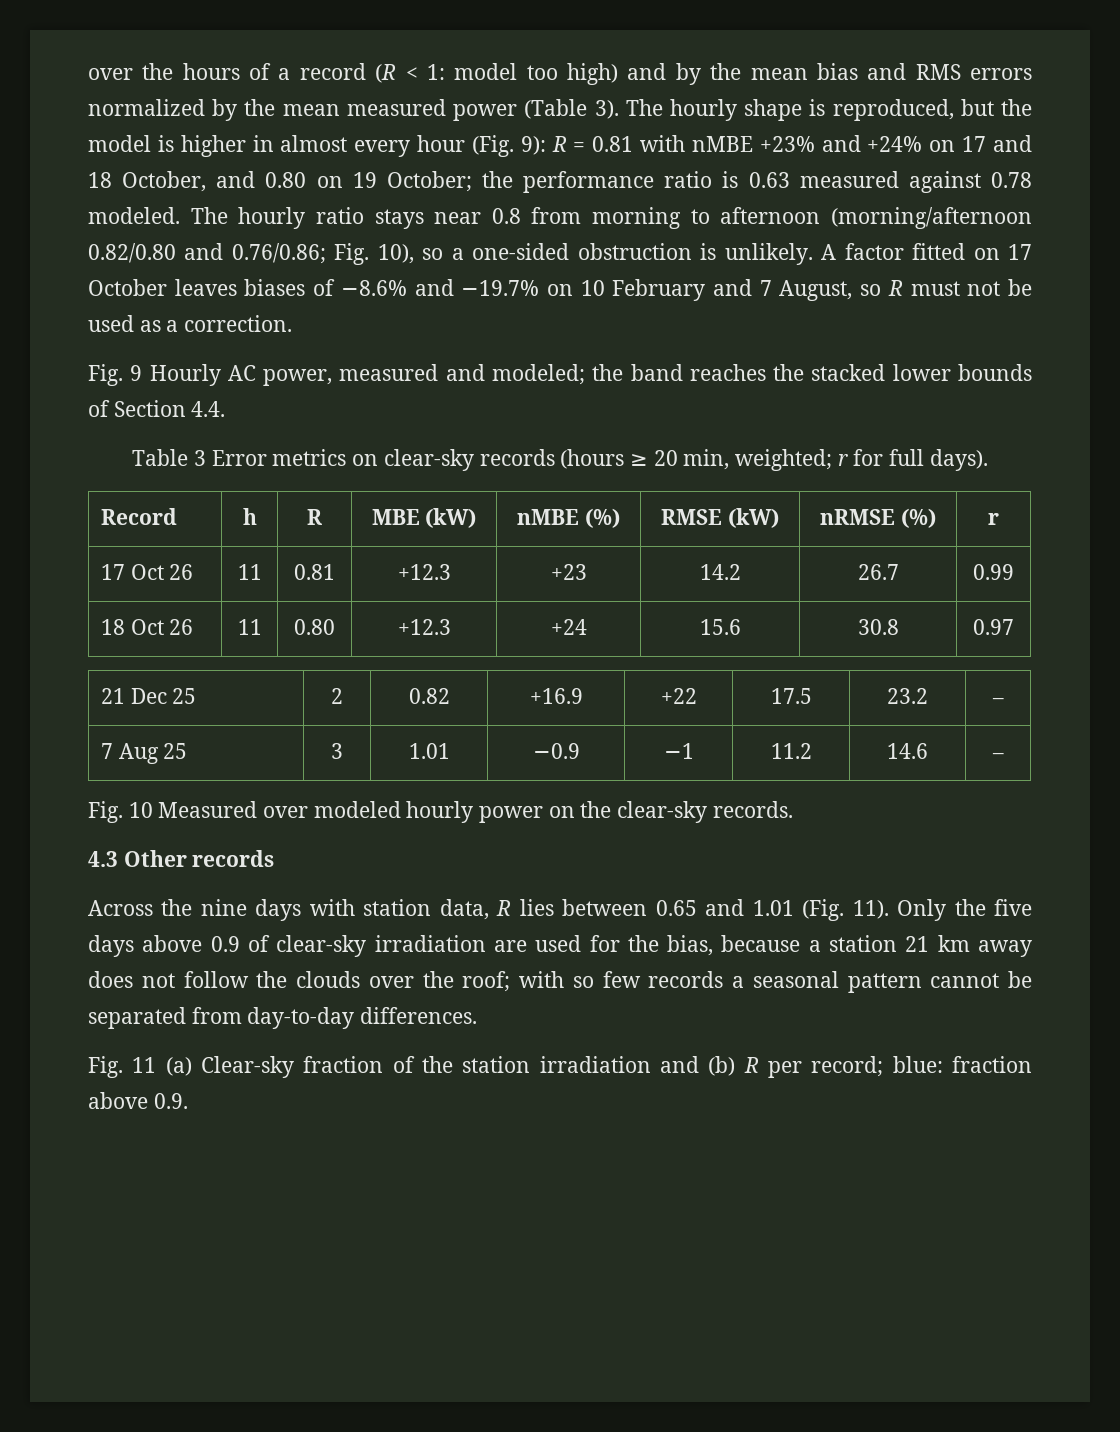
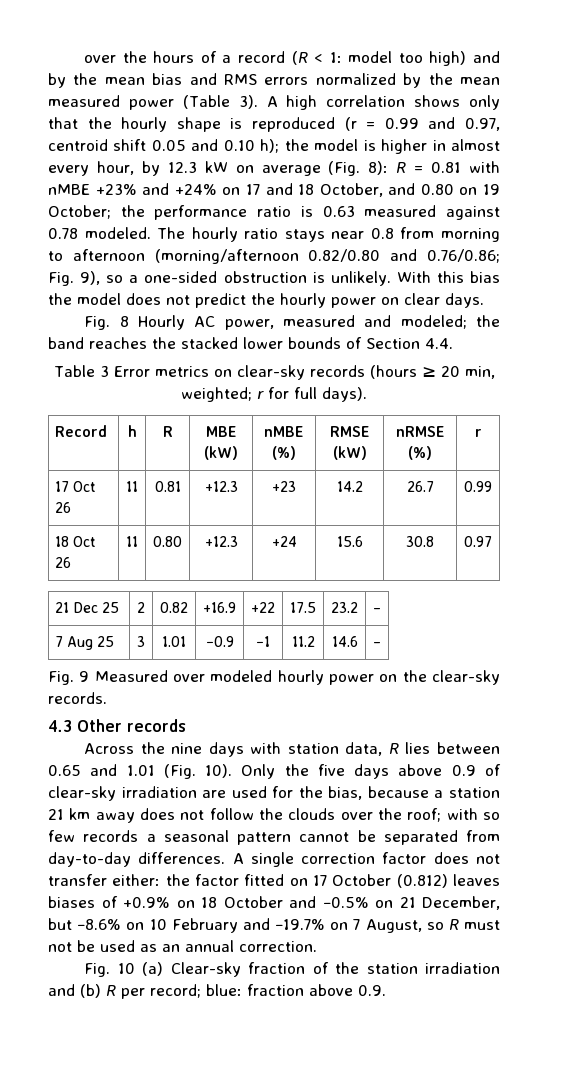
- The hourly shape is reproduced, but the model is higher in almost every hour (Fig. 9): R = 0.81 with nMBE +23% and +24% on 17 and 18 October, and 0.80 on 19 October; the performance ratio is 0.63 measured against 0.78 modeled.
+ A high correlation shows only that the hourly shape is reproduced (r = 0.99 and 0.97, centroid shift 0.05 and 0.10 h); the model is higher in almost every hour, by 12.3 kW on average (Fig. 8): R = 0.81 with nMBE +23% and +24% on 17 and 18 October, and 0.80 on 19 October; the performance ratio is 0.63 measured against 0.78 modeled.
- The hourly ratio stays near 0.8 from morning to afternoon (morning/afternoon 0.82/0.80 and 0.76/0.86; Fig. 10), so a one-sided obstruction is unlikely.
+ The hourly ratio stays near 0.8 from morning to afternoon (morning/afternoon 0.82/0.80 and 0.76/0.86; Fig. 9), so a one-sided obstruction is unlikely.
- A factor fitted on 17 October leaves biases of −8.6% and −19.7% on 10 February and 7 August, so R must not be used as a correction.
- Fig. 9 Hourly AC power, measured and modeled; the band reaches the stacked lower bounds of Section 4.4.
+ With this bias the model does not predict the hourly power on clear days.
+ Fig. 8 Hourly AC power, measured and modeled; the band reaches the stacked lower bounds of Section 4.4.
- Fig. 10 Measured over modeled hourly power on the clear-sky records.
+ Fig. 9 Measured over modeled hourly power on the clear-sky records.
- Across the nine days with station data, R lies between 0.65 and 1.01 (Fig. 11).
+ Across the nine days with station data, R lies between 0.65 and 1.01 (Fig. 10).
- Only the five days above 0.9 of clear-sky irradiation are used for the bias, because a station 21 km away does not follow the clouds over the roof; with so few records a seasonal pattern cannot be separated from day-to-day differences.
- Fig. 11 (a) Clear-sky fraction of the station irradiation and (b) R per record; blue: fraction above 0.9.
+ Only the five days above 0.9 of clear-sky irradiation are used for the bias, because a station 21 km away does not follow the clouds over the roof; with so few records a seasonal pattern cannot be separated from day-to-day differences. A single correction factor does not transfer either: the factor fitted on 17 October (0.812) leaves biases of +0.9% on 18 October and −0.5% on 21 December, but −8.6% on 10 February and −19.7% on 7 August, so R must not be used as an annual correction.
+ Fig. 10 (a) Clear-sky fraction of the station irradiation and (b) R per record; blue: fraction above 0.9.

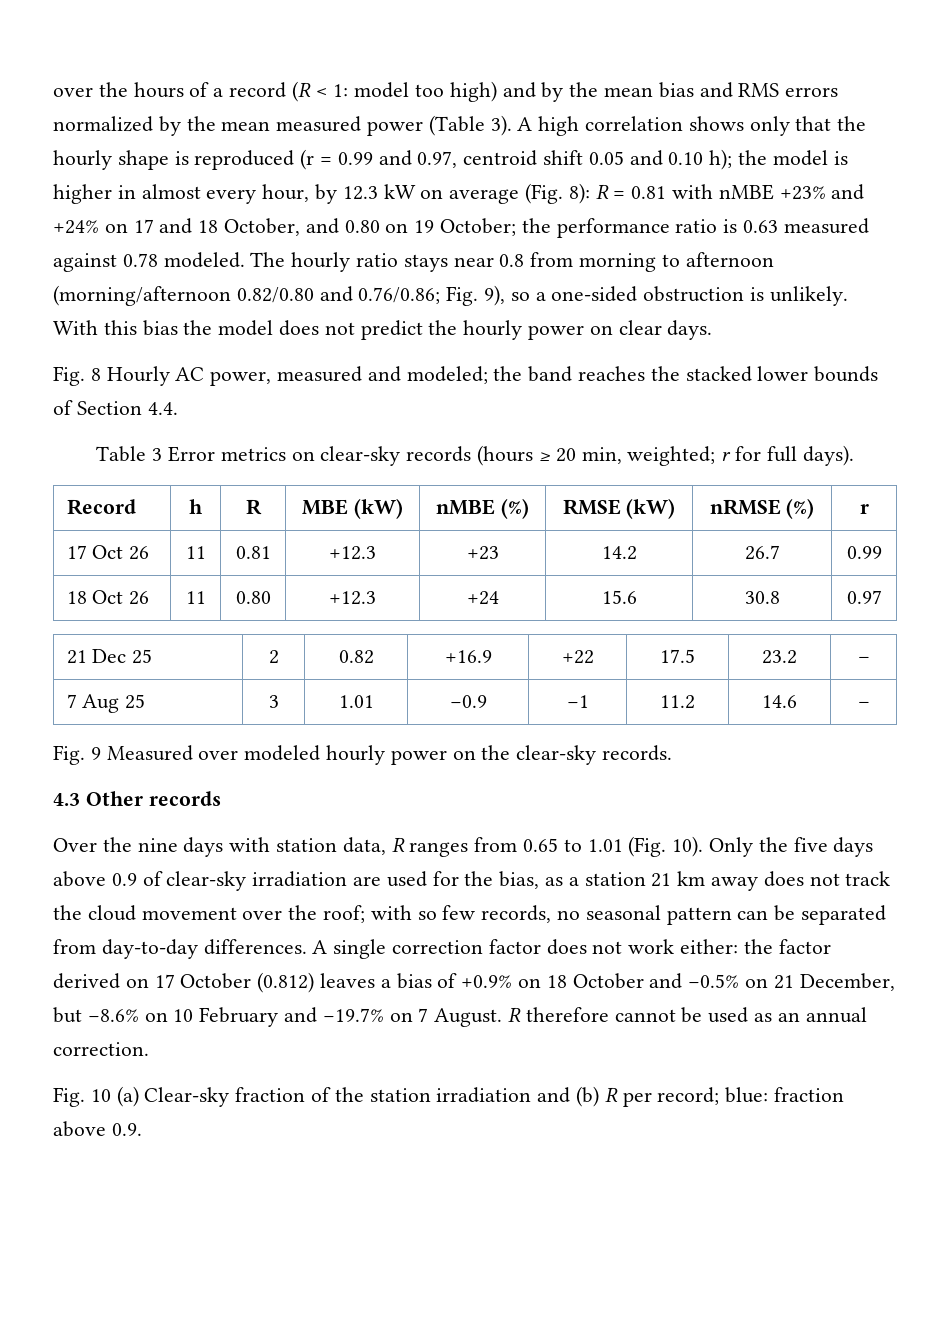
- Across the nine days with station data, R lies between 0.65 and 1.01 (Fig. 10).
+ Over the nine days with station data, R ranges from 0.65 to 1.01 (Fig. 10).
- Only the five days above 0.9 of clear-sky irradiation are used for the bias, because a station 21 km away does not follow the clouds over the roof; with so few records a seasonal pattern cannot be separated from day-to-day differences.
+ Only the five days above 0.9 of clear-sky irradiation are used for the bias, as a station 21 km away does not track the cloud movement over the roof; with so few records, no seasonal pattern can be separated from day-to-day differences.
- A single correction factor does not transfer either: the factor fitted on 17 October (0.812) leaves biases of +0.9% on 18 October and −0.5% on 21 December, but −8.6% on 10 February and −19.7% on 7 August, so R must not be used as an annual correction.
+ A single correction factor does not work either: the factor derived on 17 October (0.812) leaves a bias of +0.9% on 18 October and −0.5% on 21 December, but −8.6% on 10 February and −19.7% on 7 August. R therefore cannot be used as an annual correction.

